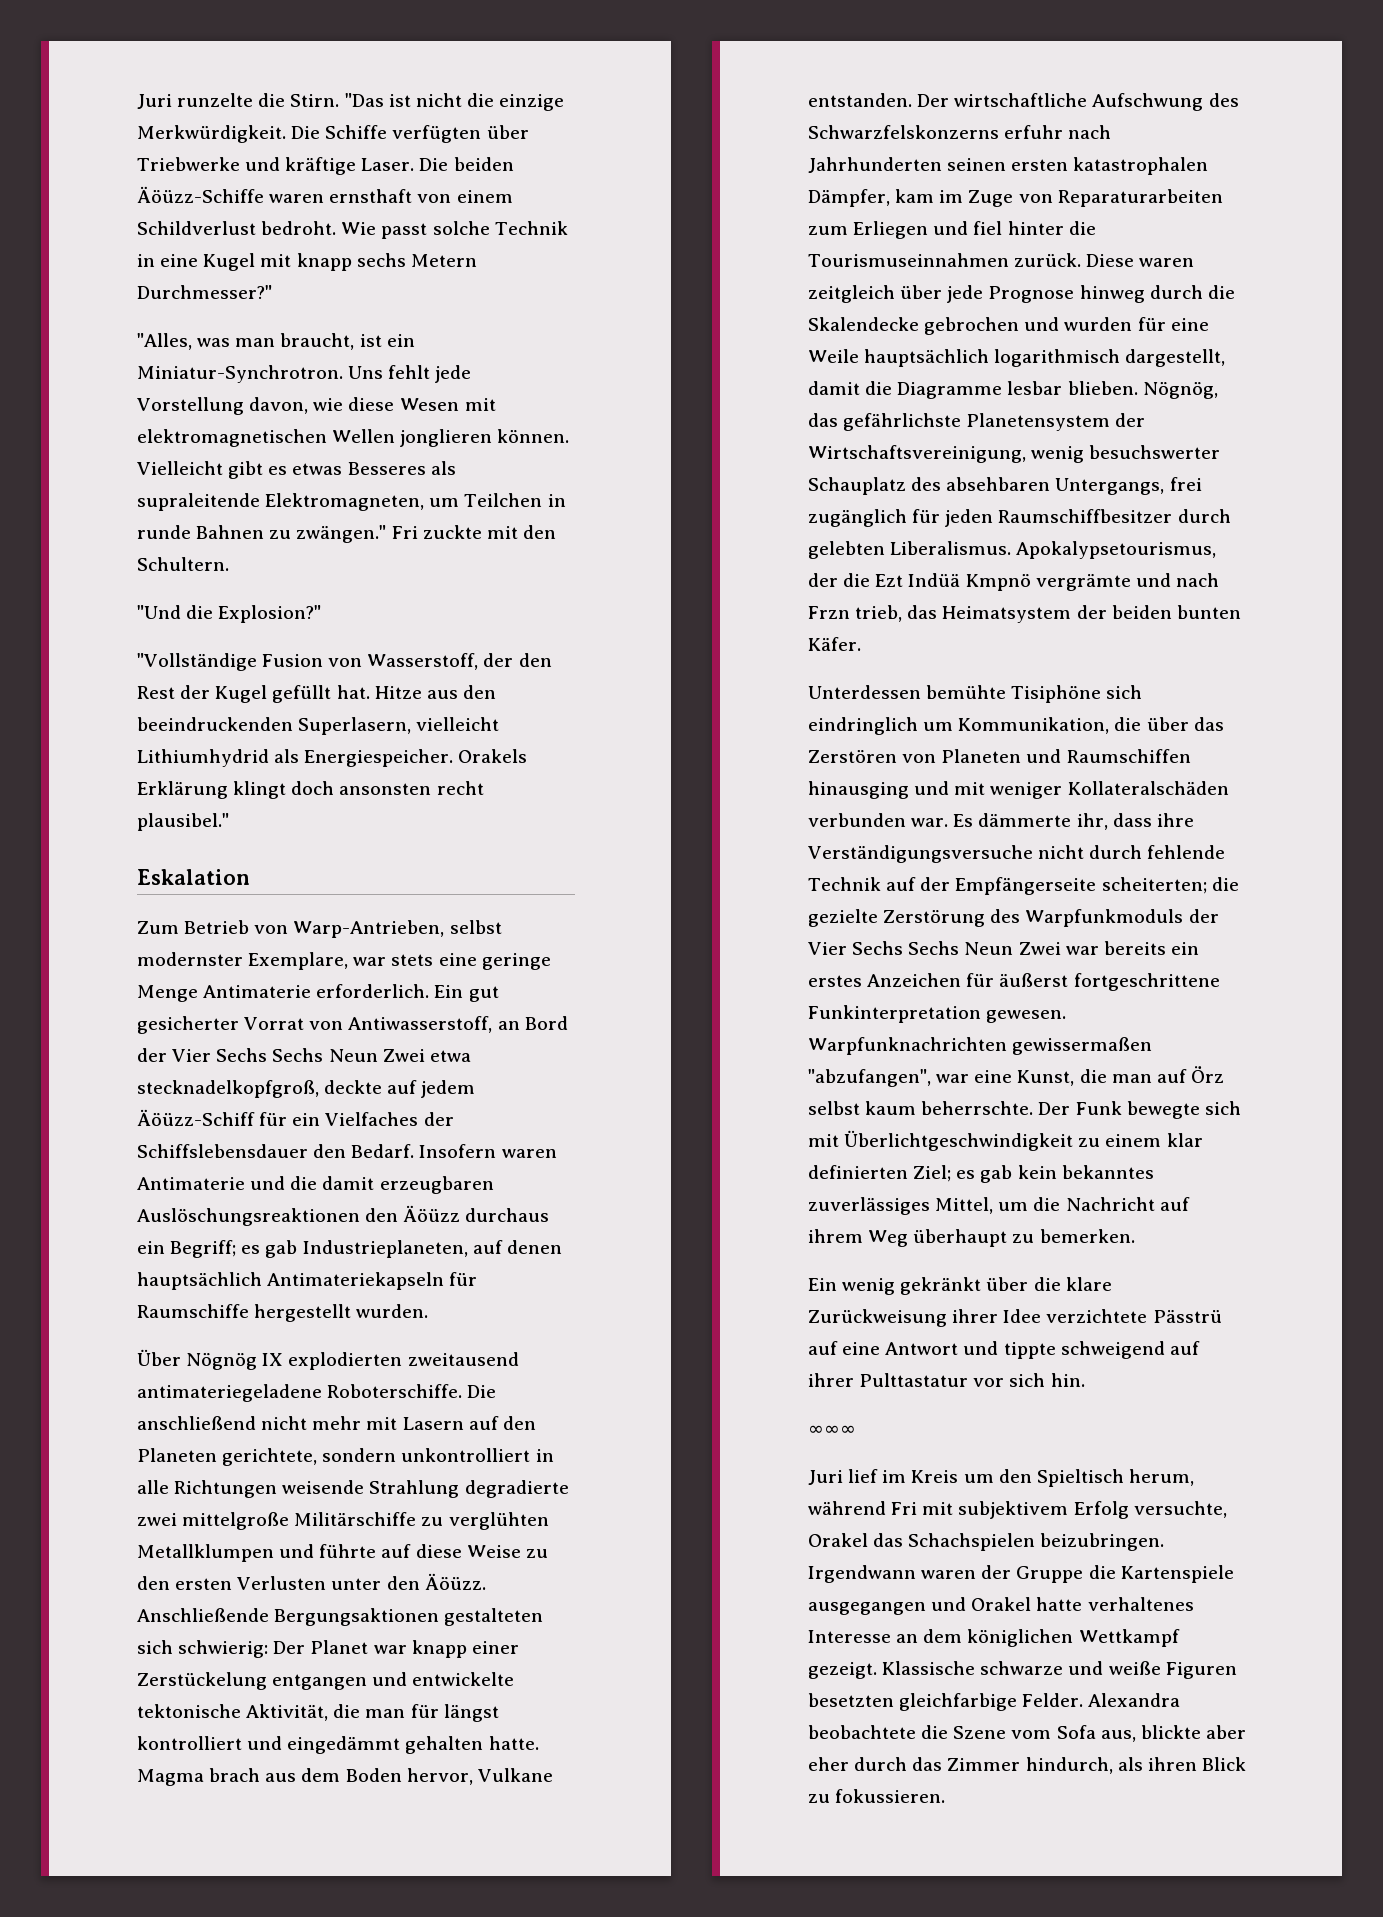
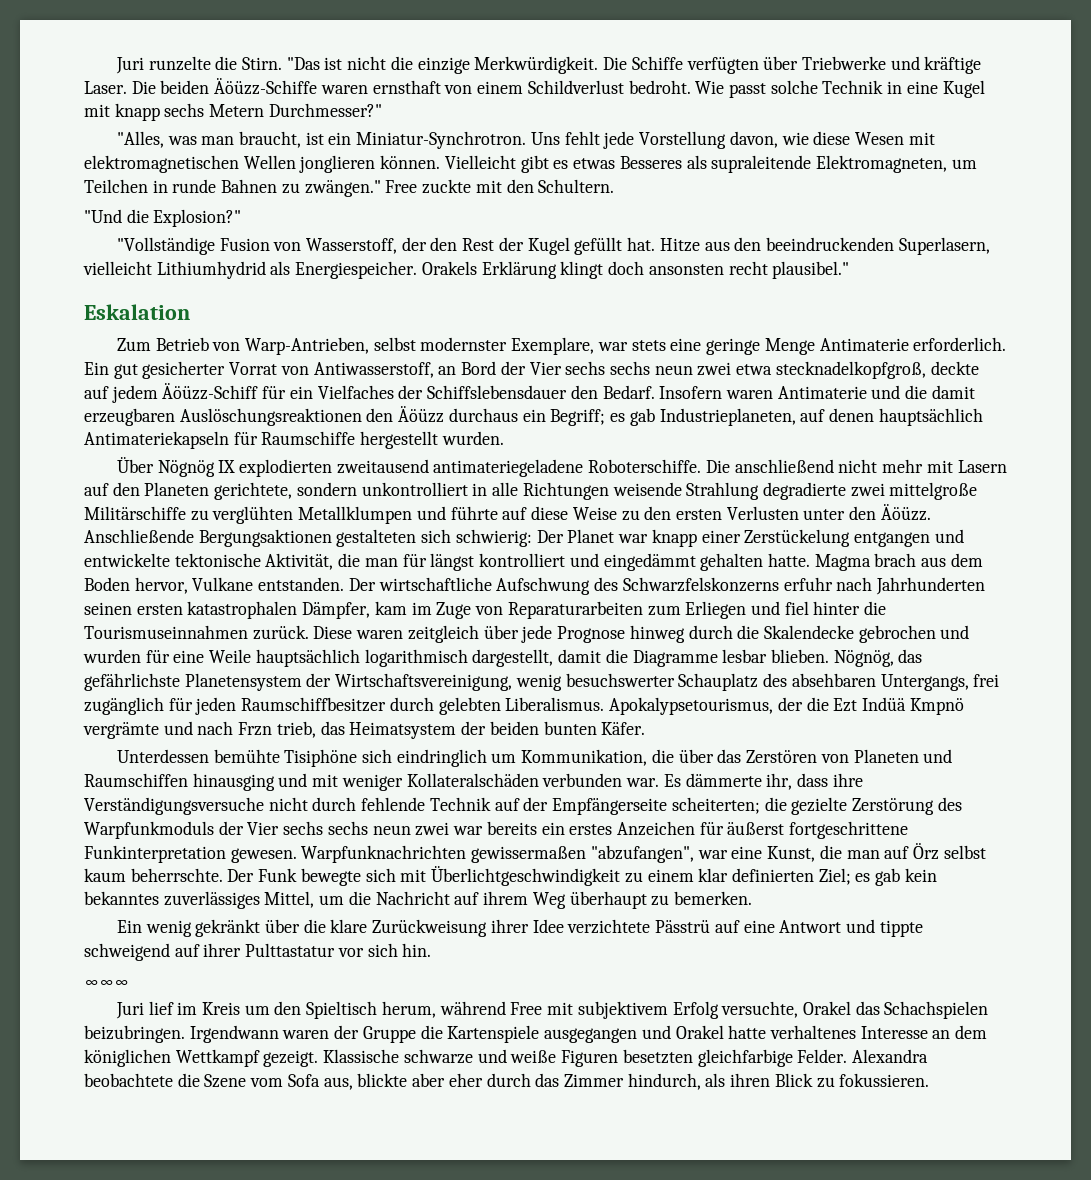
- Fri zuckte mit den Schultern.
+ Free zuckte mit den Schultern.
- Ein gut gesicherter Vorrat von Antiwasserstoff, an Bord der Vier Sechs Sechs Neun Zwei etwa stecknadelkopfgroß, deckte auf jedem Äöüzz-Schiff für ein Vielfaches der Schiffslebensdauer den Bedarf.
+ Ein gut gesicherter Vorrat von Antiwasserstoff, an Bord der Vier sechs sechs neun zwei etwa stecknadelkopfgroß, deckte auf jedem Äöüzz-Schiff für ein Vielfaches der Schiffslebensdauer den Bedarf.
- Es dämmerte ihr, dass ihre Verständigungsversuche nicht durch fehlende Technik auf der Empfängerseite scheiterten; die gezielte Zerstörung des Warpfunkmoduls der Vier Sechs Sechs Neun Zwei war bereits ein erstes Anzeichen für äußerst fortgeschrittene Funkinterpretation gewesen.
+ Es dämmerte ihr, dass ihre Verständigungsversuche nicht durch fehlende Technik auf der Empfängerseite scheiterten; die gezielte Zerstörung des Warpfunkmoduls der Vier sechs sechs neun zwei war bereits ein erstes Anzeichen für äußerst fortgeschrittene Funkinterpretation gewesen.
- Juri lief im Kreis um den Spieltisch herum, während Fri mit subjektivem Erfolg versuchte, Orakel das Schachspielen beizubringen.
+ Juri lief im Kreis um den Spieltisch herum, während Free mit subjektivem Erfolg versuchte, Orakel das Schachspielen beizubringen.

